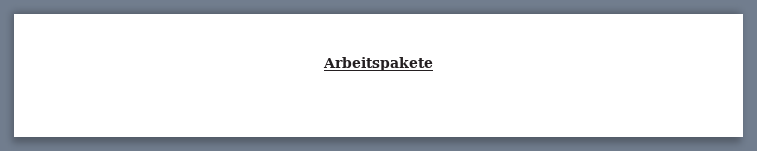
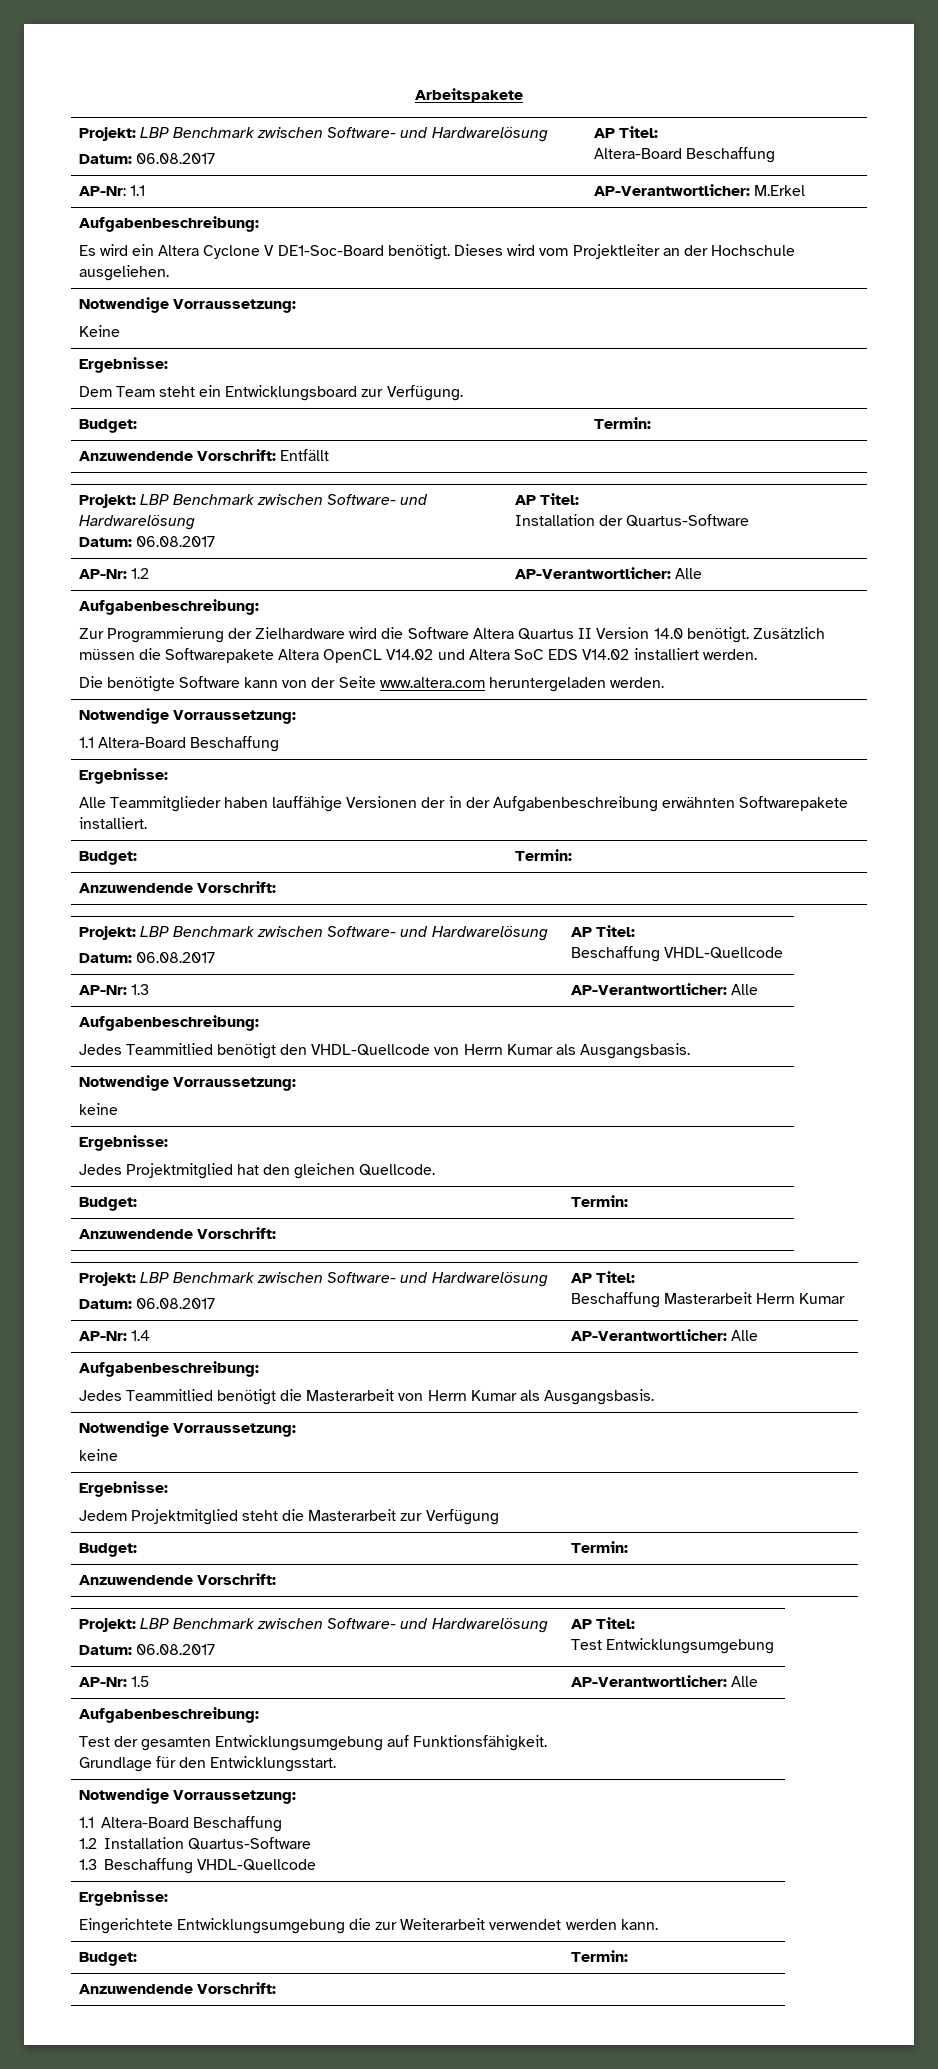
  Arbeitspakete
+ Projekt: LBP Benchmark zwischen Software- und Hardwarelösung
+ Datum: 06.08.2017 | AP Titel:
+ Altera-Board Beschaffung
+ AP-Nr: 1.1 | AP-Verantwortlicher: M.Erkel
+ Aufgabenbeschreibung:
+ Es wird ein Altera Cyclone V DE1-Soc-Board benötigt. Dieses wird vom Projektleiter an der Hochschule ausgeliehen.
+ Notwendige Vorraussetzung:
+ Keine
+ Ergebnisse:
+ Dem Team steht ein Entwicklungsboard zur Verfügung.
+ Budget: | Termin:
+ Anzuwendende Vorschrift: Entfällt
+ Projekt: LBP Benchmark zwischen Software- und Hardwarelösung
+ Datum: 06.08.2017 | AP Titel:
+ Installation der Quartus-Software
+ AP-Nr: 1.2 | AP-Verantwortlicher: Alle
+ Aufgabenbeschreibung:
+ Zur Programmierung der Zielhardware wird die Software Altera Quartus II Version 14.0 benötigt. Zusätzlich müssen die Softwarepakete Altera OpenCL V14.02 und Altera SoC EDS V14.02 installiert werden.
+ Die benötigte Software kann von der Seite www.altera.com heruntergeladen werden.
+ Notwendige Vorraussetzung:
+ 1.1 Altera-Board Beschaffung
+ Ergebnisse:
+ Alle Teammitglieder haben lauffähige Versionen der in der Aufgabenbeschreibung erwähnten Softwarepakete installiert.
+ Budget: | Termin:
+ Anzuwendende Vorschrift:
+ Projekt: LBP Benchmark zwischen Software- und Hardwarelösung
+ Datum: 06.08.2017 | AP Titel:
+ Beschaffung VHDL-Quellcode
+ AP-Nr: 1.3 | AP-Verantwortlicher: Alle
+ Aufgabenbeschreibung:
+ Jedes Teammitlied benötigt den VHDL-Quellcode von Herrn Kumar als Ausgangsbasis.
+ Notwendige Vorraussetzung:
+ keine
+ Ergebnisse:
+ Jedes Projektmitglied hat den gleichen Quellcode.
+ Budget: | Termin:
+ Anzuwendende Vorschrift:
+ Projekt: LBP Benchmark zwischen Software- und Hardwarelösung
+ Datum: 06.08.2017 | AP Titel:
+ Beschaffung Masterarbeit Herrn Kumar
+ AP-Nr: 1.4 | AP-Verantwortlicher: Alle
+ Aufgabenbeschreibung:
+ Jedes Teammitlied benötigt die Masterarbeit von Herrn Kumar als Ausgangsbasis.
+ Notwendige Vorraussetzung:
+ keine
+ Ergebnisse:
+ Jedem Projektmitglied steht die Masterarbeit zur Verfügung
+ Budget: | Termin:
+ Anzuwendende Vorschrift:
+ Projekt: LBP Benchmark zwischen Software- und Hardwarelösung
+ Datum: 06.08.2017 | AP Titel:
+ Test Entwicklungsumgebung
+ AP-Nr: 1.5 | AP-Verantwortlicher: Alle
+ Aufgabenbeschreibung:
+ Test der gesamten Entwicklungsumgebung auf Funktionsfähigkeit.
+ Grundlage für den Entwicklungsstart.
+ Notwendige Vorraussetzung:
+ 1.1 Altera-Board Beschaffung
+ 1.2 Installation Quartus-Software
+ 1.3 Beschaffung VHDL-Quellcode
+ Ergebnisse:
+ Eingerichtete Entwicklungsumgebung die zur Weiterarbeit verwendet werden kann.
+ Budget: | Termin:
+ Anzuwendende Vorschrift:

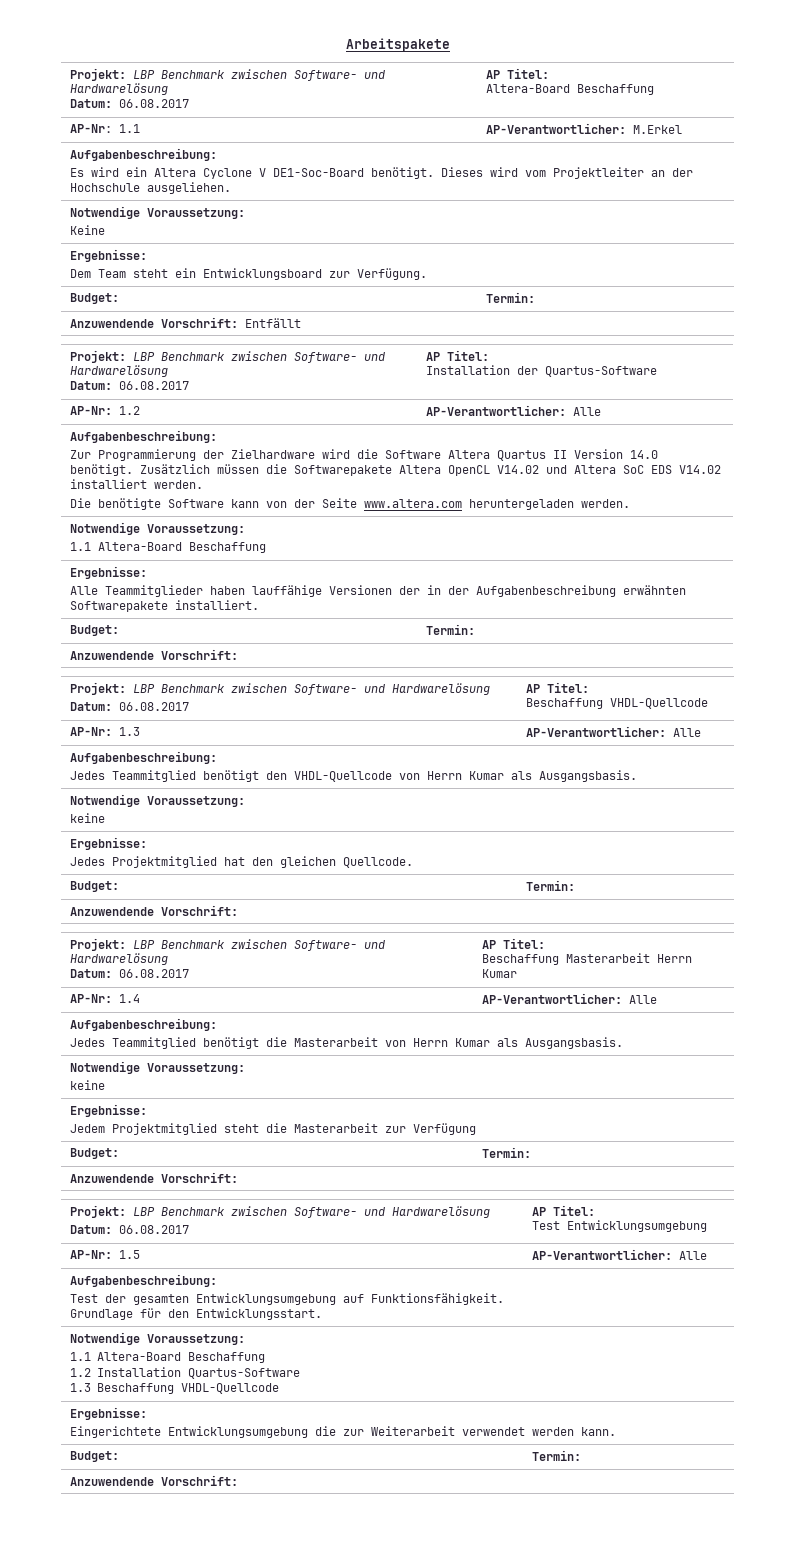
  AP-Nr: 1.1 | AP-Verantwortlicher: M.Erkel
  Aufgabenbeschreibung:
  Es wird ein Altera Cyclone V DE1-Soc-Board benötigt. Dieses wird vom Projektleiter an der Hochschule ausgeliehen.
- Notwendige Vorraussetzung:
+ Notwendige Voraussetzung:
  AP-Nr: 1.2 | AP-Verantwortlicher: Alle
  Aufgabenbeschreibung:
  Zur Programmierung der Zielhardware wird die Software Altera Quartus II Version 14.0 benötigt. Zusätzlich müssen die Softwarepakete Altera OpenCL V14.02 und Altera SoC EDS V14.02 installiert werden.
  Die benötigte Software kann von der Seite www.altera.com heruntergeladen werden.
- Notwendige Vorraussetzung:
+ Notwendige Voraussetzung:
  AP-Nr: 1.3 | AP-Verantwortlicher: Alle
  Aufgabenbeschreibung:
- Jedes Teammitlied benötigt den VHDL-Quellcode von Herrn Kumar als Ausgangsbasis.
- Notwendige Vorraussetzung:
+ Jedes Teammitglied benötigt den VHDL-Quellcode von Herrn Kumar als Ausgangsbasis.
+ Notwendige Voraussetzung:
  AP-Nr: 1.4 | AP-Verantwortlicher: Alle
  Aufgabenbeschreibung:
- Jedes Teammitlied benötigt die Masterarbeit von Herrn Kumar als Ausgangsbasis.
- Notwendige Vorraussetzung:
+ Jedes Teammitglied benötigt die Masterarbeit von Herrn Kumar als Ausgangsbasis.
+ Notwendige Voraussetzung:
  AP-Nr: 1.5 | AP-Verantwortlicher: Alle
  Aufgabenbeschreibung:
  Test der gesamten Entwicklungsumgebung auf Funktionsfähigkeit.
  Grundlage für den Entwicklungsstart.
- Notwendige Vorraussetzung:
+ Notwendige Voraussetzung:

